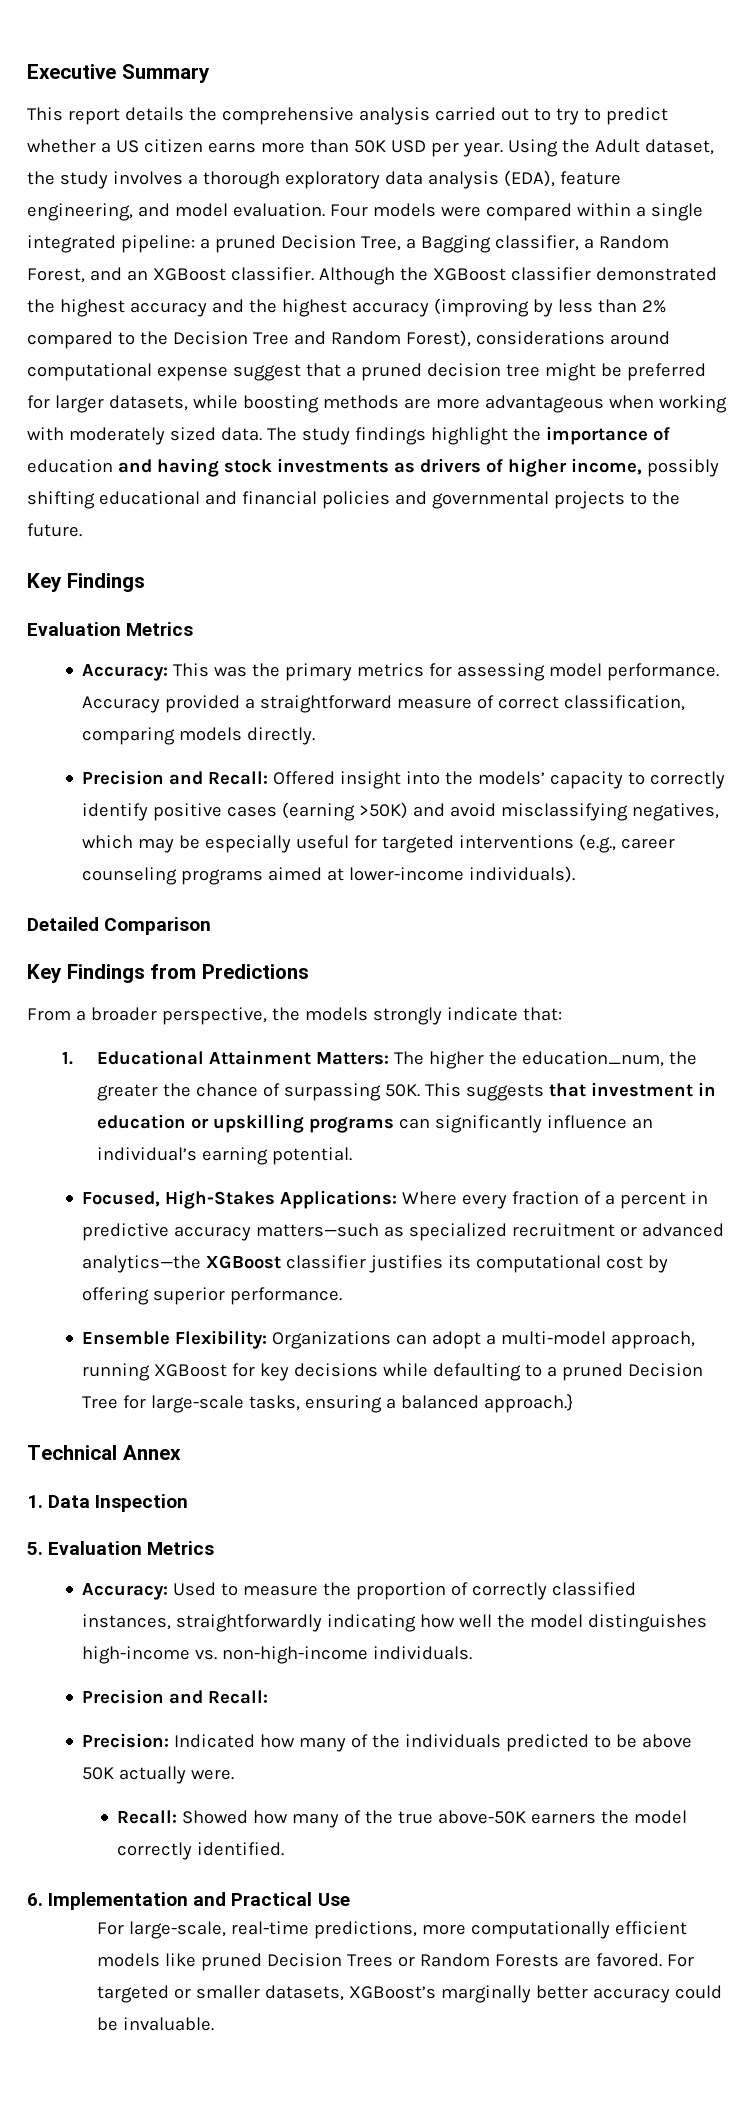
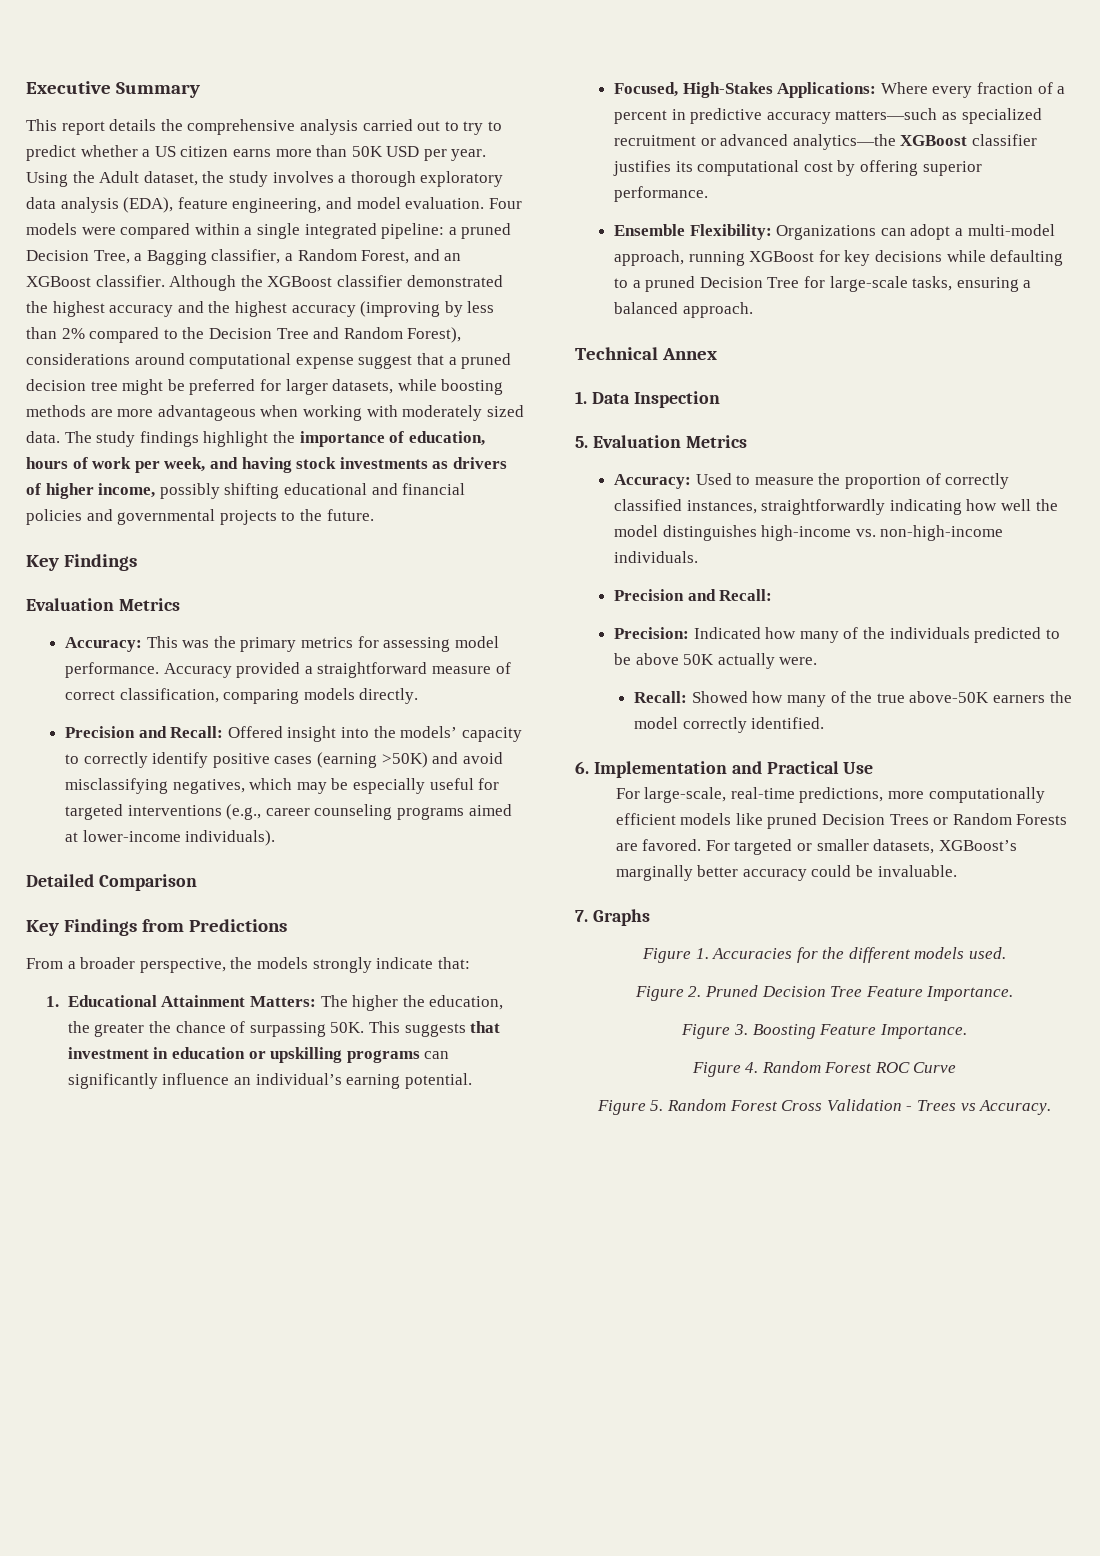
- The study findings highlight the importance of education and having stock investments as drivers of higher income, possibly shifting educational and financial policies and governmental projects to the future.
+ The study findings highlight the importance of education, hours of work per week, and having stock investments as drivers of higher income, possibly shifting educational and financial policies and governmental projects to the future.
- 1. Educational Attainment Matters: The higher the education_num, the greater the chance of surpassing 50K.
+ 1. Educational Attainment Matters: The higher the education, the greater the chance of surpassing 50K.
- Ensemble Flexibility: Organizations can adopt a multi-model approach, running XGBoost for key decisions while defaulting to a pruned Decision Tree for large-scale tasks, ensuring a balanced approach.}
+ Ensemble Flexibility: Organizations can adopt a multi-model approach, running XGBoost for key decisions while defaulting to a pruned Decision Tree for large-scale tasks, ensuring a balanced approach.
+ 7. Graphs
+ Figure 1. Accuracies for the different models used.
+ Figure 2. Pruned Decision Tree Feature Importance.
+ Figure 3. Boosting Feature Importance.
+ Figure 4. Random Forest ROC Curve
+ Figure 5. Random Forest Cross Validation - Trees vs Accuracy.

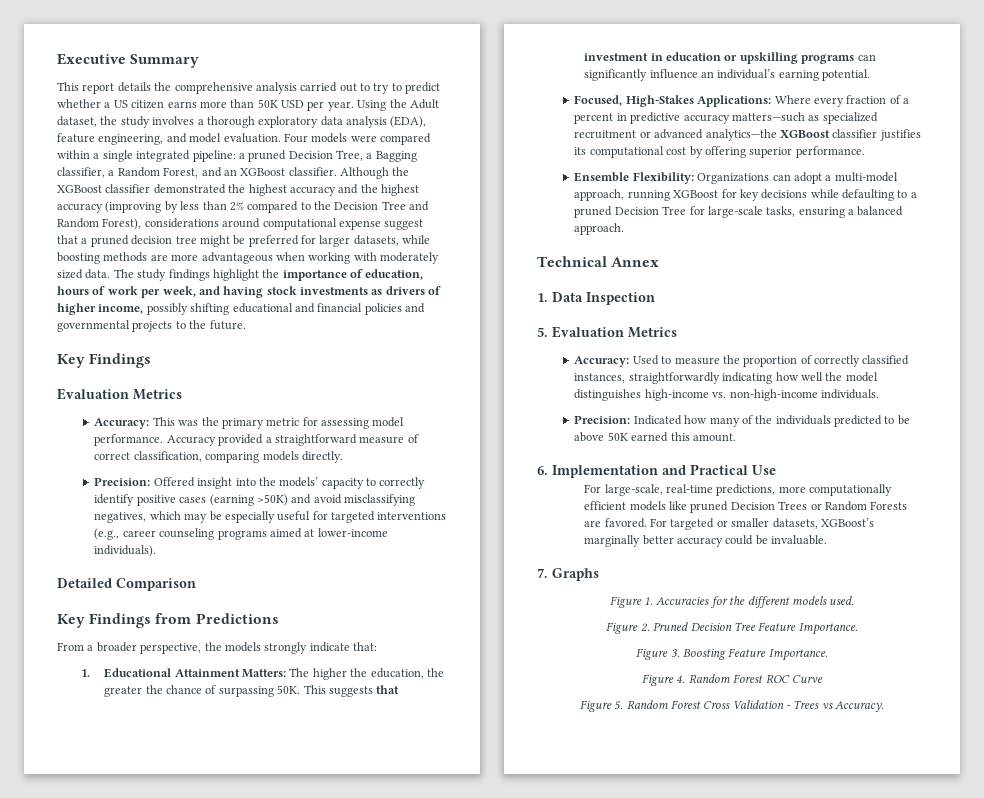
- Accuracy: This was the primary metrics for assessing model performance.
+ Accuracy: This was the primary metric for assessing model performance.
- Precision and Recall: Offered insight into the models’ capacity to correctly identify positive cases (earning >50K) and avoid misclassifying negatives, which may be especially useful for targeted interventions (e.g., career counseling programs aimed at lower-income individuals).
+ Precision: Offered insight into the models’ capacity to correctly identify positive cases (earning >50K) and avoid misclassifying negatives, which may be especially useful for targeted interventions (e.g., career counseling programs aimed at lower-income individuals).
  Accuracy: Used to measure the proportion of correctly classified instances, straightforwardly indicating how well the model distinguishes high-income vs. non-high-income individuals.
- Precision and Recall:
- Precision: Indicated how many of the individuals predicted to be above 50K actually were.
- Recall: Showed how many of the true above-50K earners the model correctly identified.
+ Precision: Indicated how many of the individuals predicted to be above 50K earned this amount.

